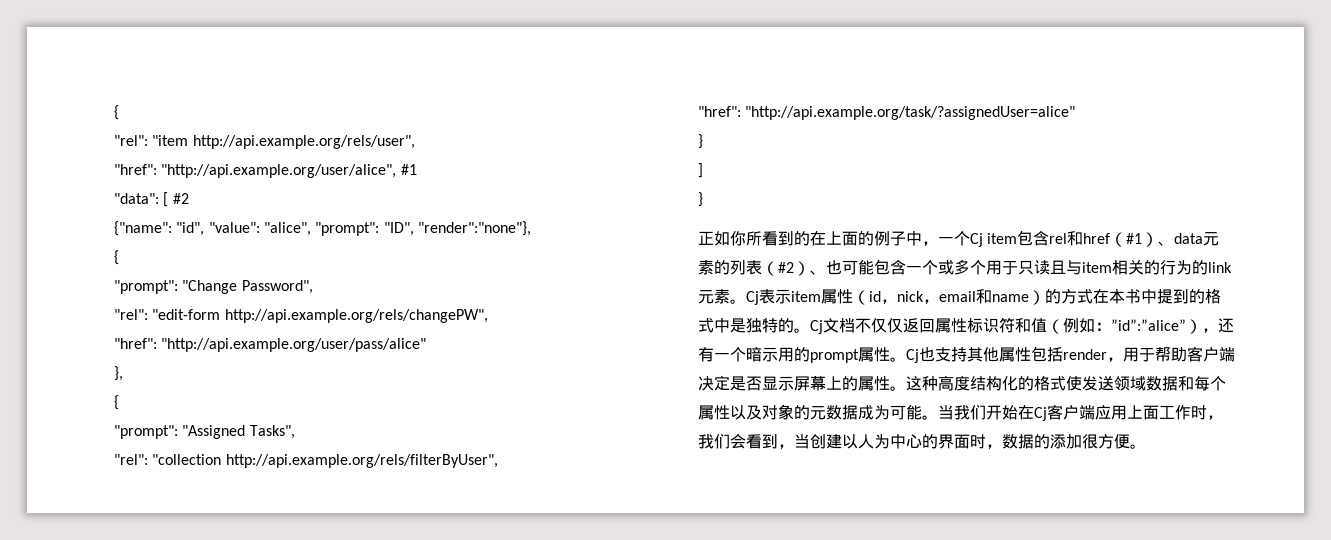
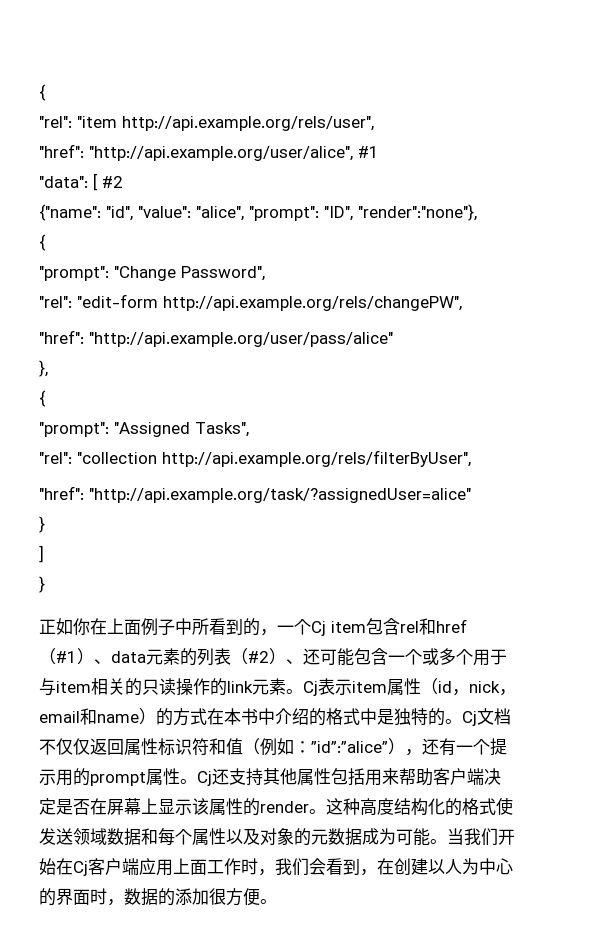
- 正如你所看到的在上面的例子中，一个Cj item包含rel和href（#1）、data元素的列表（#2）、也可能包含一个或多个用于只读且与item相关的行为的link元素。
+ 正如你在上面例子中所看到的，一个Cj item包含rel和href（#1）、data元素的列表（#2）、还可能包含一个或多个用于与item相关的只读操作的link元素。
- Cj表示item属性（id，nick，email和name）的方式在本书中提到的格式中是独特的。
+ Cj表示item属性（id，nick，email和name）的方式在本书中介绍的格式中是独特的。
- Cj文档不仅仅返回属性标识符和值（例如：”id”:”alice”），还有一个暗示用的prompt属性。
+ Cj文档不仅仅返回属性标识符和值（例如：”id”:”alice”），还有一个提示用的prompt属性。
- Cj也支持其他属性包括render，用于帮助客户端决定是否显示屏幕上的属性。
+ Cj还支持其他属性包括用来帮助客户端决定是否在屏幕上显示该属性的render。
- 当我们开始在Cj客户端应用上面工作时，我们会看到，当创建以人为中心的界面时，数据的添加很方便。
+ 当我们开始在Cj客户端应用上面工作时，我们会看到，在创建以人为中心的界面时，数据的添加很方便。

